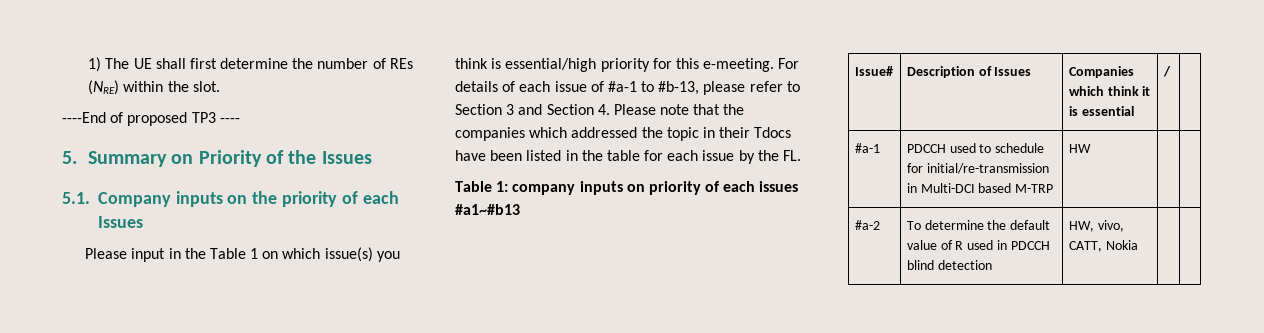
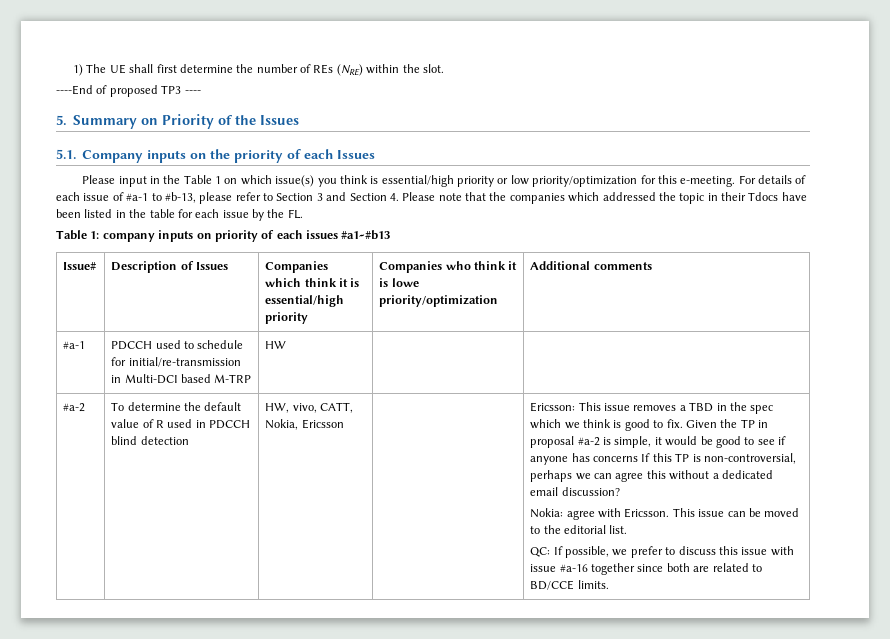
- Please input in the Table 1 on which issue(s) you think is essential/high priority for this e-meeting.
+ Please input in the Table 1 on which issue(s) you think is essential/high priority or low priority/optimization for this e-meeting.
- Issue# | Description of Issues | Companies which think it is essential | / |
+ Issue# | Description of Issues | Companies which think it is essential/high priority | Companies who think it is lowe priority/optimization | Additional comments
- HW, vivo, CATT, Nokia
+ HW, vivo, CATT, Nokia, Ericsson | | Ericsson: This issue removes a TBD in the spec which we think is good to fix. Given the TP in proposal #a-2 is simple, it would be good to see if anyone has concerns If this TP is non-controversial, perhaps we can agree this without a dedicated email discussion?
+ Nokia: agree with Ericsson. This issue can be moved to the editorial list.
+ QC: If possible, we prefer to discuss this issue with issue #a-16 together since both are related to BD/CCE limits.

